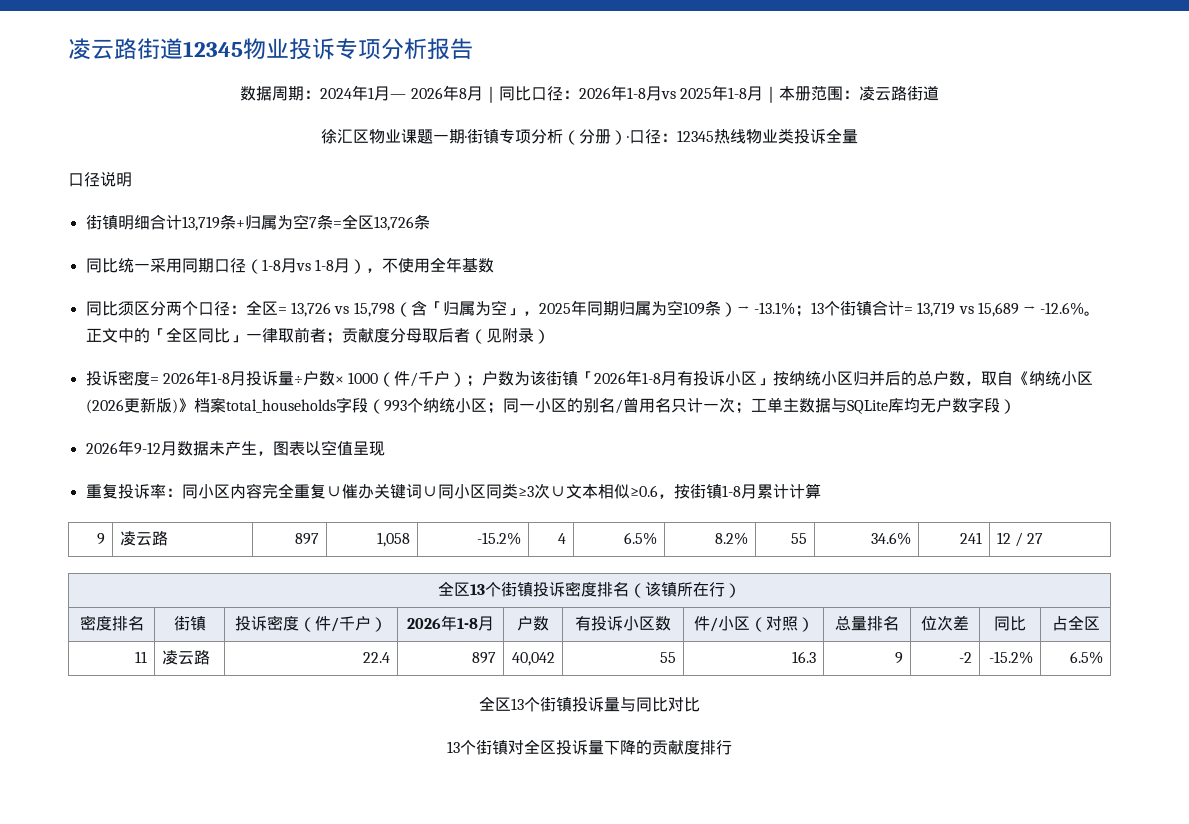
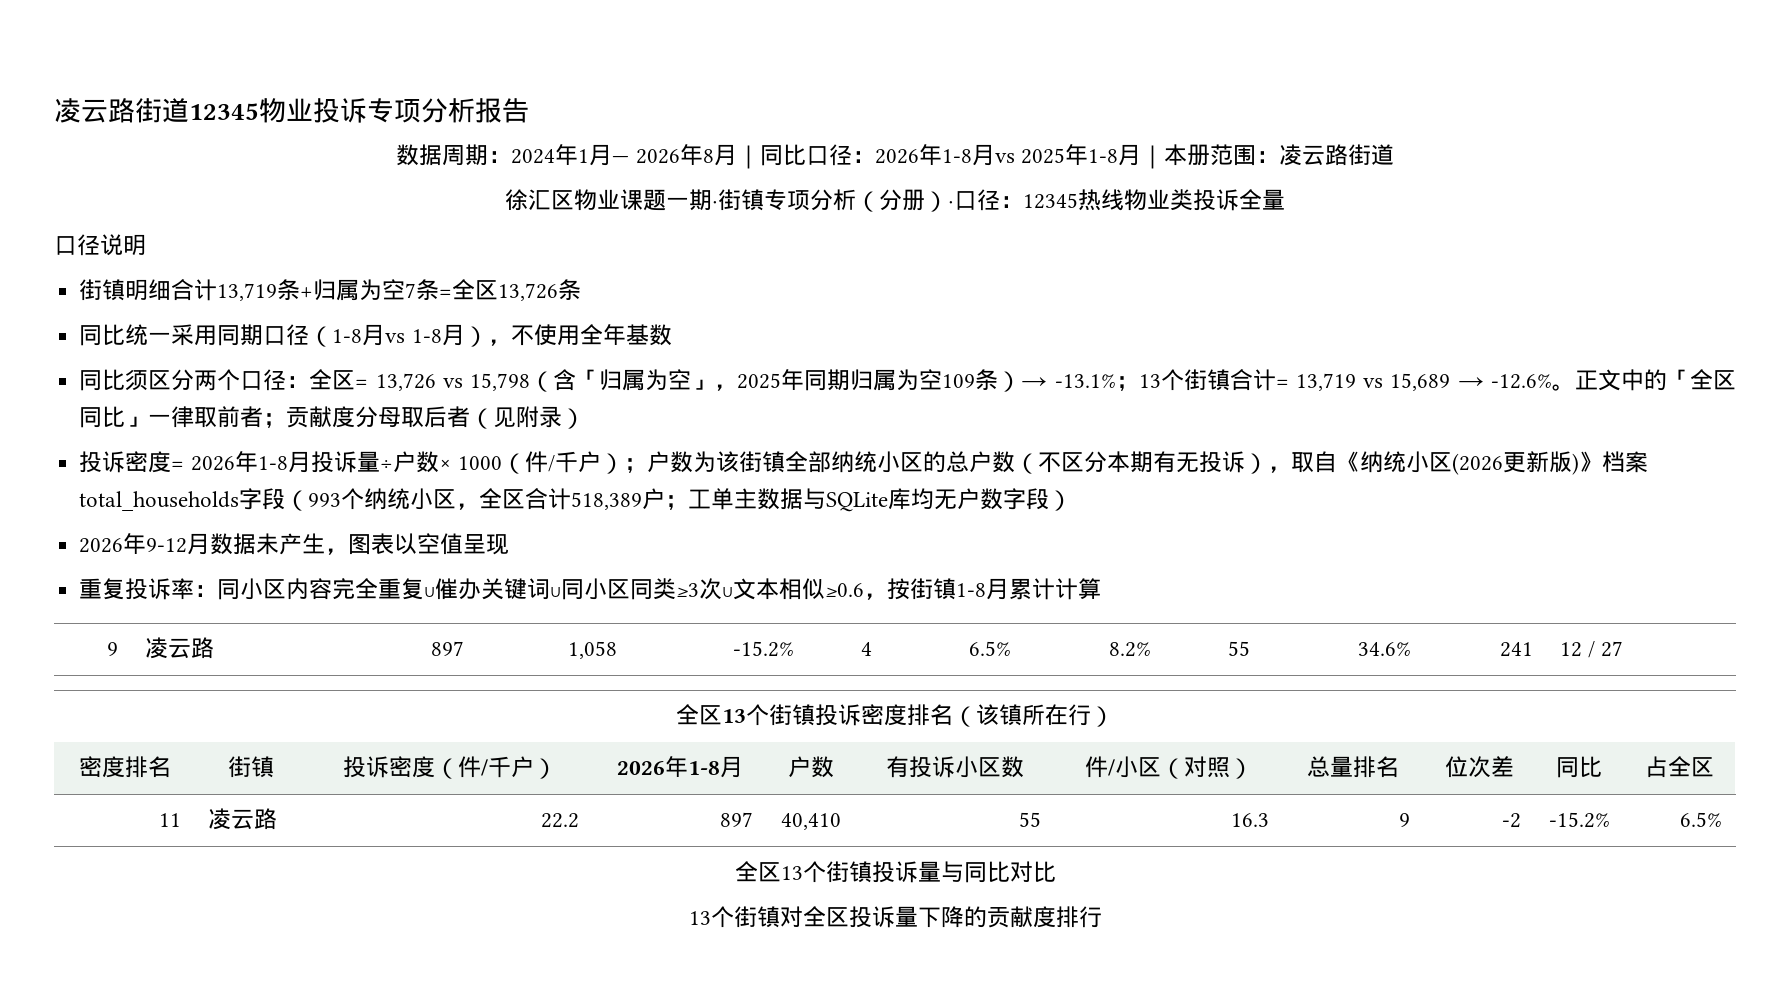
- 投诉密度= 2026年1-8月投诉量÷户数× 1000（件/千户）；户数为该街镇「2026年1-8月有投诉小区」按纳统小区归并后的总户数，取自《纳统小区(2026更新版)》档案total_households字段（993个纳统小区；同一小区的别名/曾用名只计一次；工单主数据与SQLite库均无户数字段）
+ 投诉密度= 2026年1-8月投诉量÷户数× 1000（件/千户）；户数为该街镇全部纳统小区的总户数（不区分本期有无投诉），取自《纳统小区(2026更新版)》档案total_households字段（993个纳统小区，全区合计518,389户；工单主数据与SQLite库均无户数字段）
- 11 | 凌云路 | 22.4 | 897 | 40,042 | 55 | 16.3 | 9 | -2 | -15.2% | 6.5%
+ 11 | 凌云路 | 22.2 | 897 | 40,410 | 55 | 16.3 | 9 | -2 | -15.2% | 6.5%

